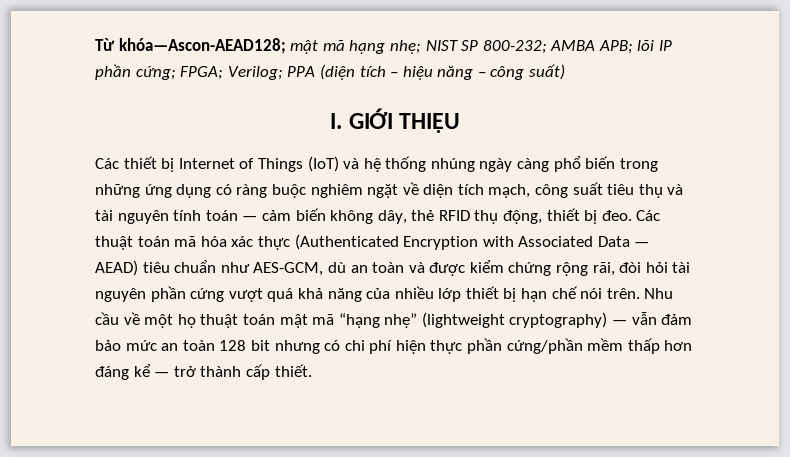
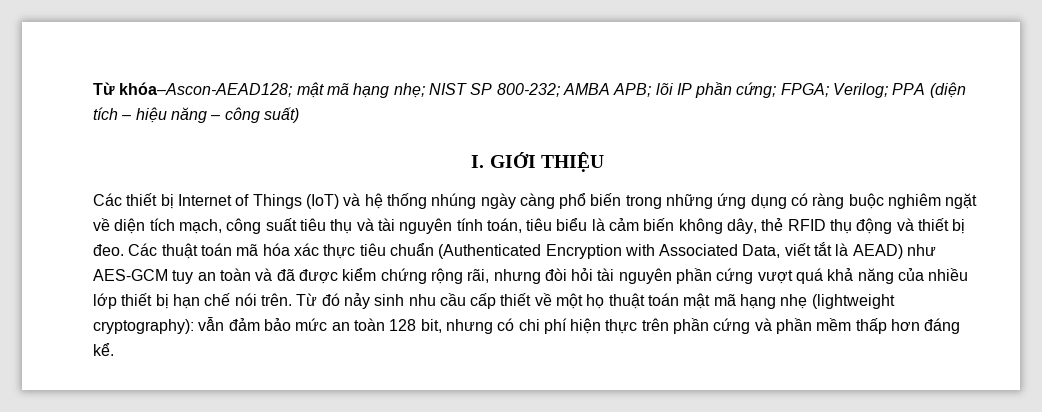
- Từ khóa—Ascon-AEAD128; mật mã hạng nhẹ; NIST SP 800-232; AMBA APB; lõi IP phần cứng; FPGA; Verilog; PPA (diện tích – hiệu năng – công suất)
+ Từ khóa–Ascon-AEAD128; mật mã hạng nhẹ; NIST SP 800-232; AMBA APB; lõi IP phần cứng; FPGA; Verilog; PPA (diện tích – hiệu năng – công suất)
- Các thiết bị Internet of Things (IoT) và hệ thống nhúng ngày càng phổ biến trong những ứng dụng có ràng buộc nghiêm ngặt về diện tích mạch, công suất tiêu thụ và tài nguyên tính toán — cảm biến không dây, thẻ RFID thụ động, thiết bị đeo.
+ Các thiết bị Internet of Things (IoT) và hệ thống nhúng ngày càng phổ biến trong những ứng dụng có ràng buộc nghiêm ngặt về diện tích mạch, công suất tiêu thụ và tài nguyên tính toán, tiêu biểu là cảm biến không dây, thẻ RFID thụ động và thiết bị đeo.
- Các thuật toán mã hóa xác thực (Authenticated Encryption with Associated Data — AEAD) tiêu chuẩn như AES-GCM, dù an toàn và được kiểm chứng rộng rãi, đòi hỏi tài nguyên phần cứng vượt quá khả năng của nhiều lớp thiết bị hạn chế nói trên.
+ Các thuật toán mã hóa xác thực tiêu chuẩn (Authenticated Encryption with Associated Data, viết tắt là AEAD) như AES-GCM tuy an toàn và đã được kiểm chứng rộng rãi, nhưng đòi hỏi tài nguyên phần cứng vượt quá khả năng của nhiều lớp thiết bị hạn chế nói trên.
- Nhu cầu về một họ thuật toán mật mã “hạng nhẹ” (lightweight cryptography) — vẫn đảm bảo mức an toàn 128 bit nhưng có chi phí hiện thực phần cứng/phần mềm thấp hơn đáng kể — trở thành cấp thiết.
+ Từ đó nảy sinh nhu cầu cấp thiết về một họ thuật toán mật mã hạng nhẹ (lightweight cryptography): vẫn đảm bảo mức an toàn 128 bit, nhưng có chi phí hiện thực trên phần cứng và phần mềm thấp hơn đáng kể.

